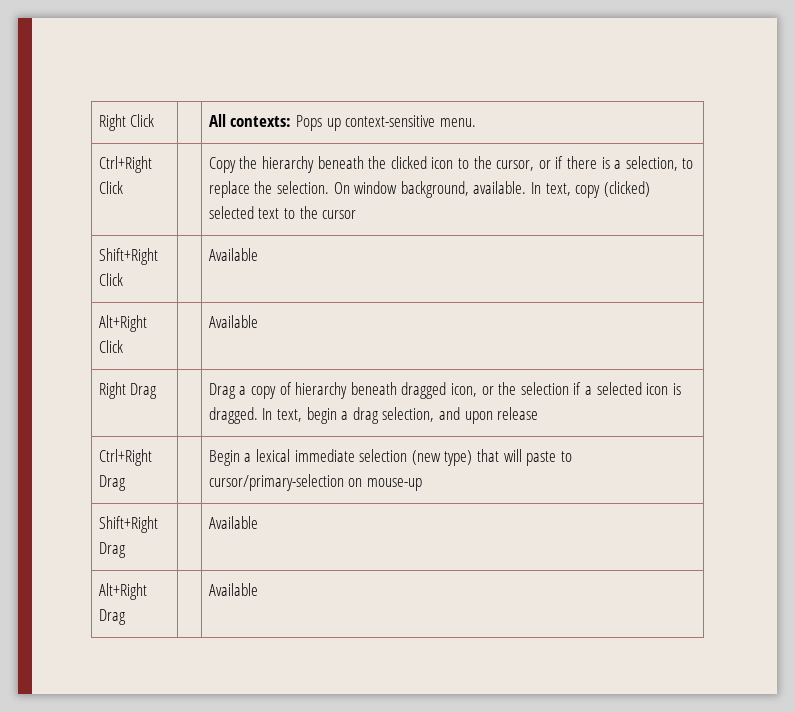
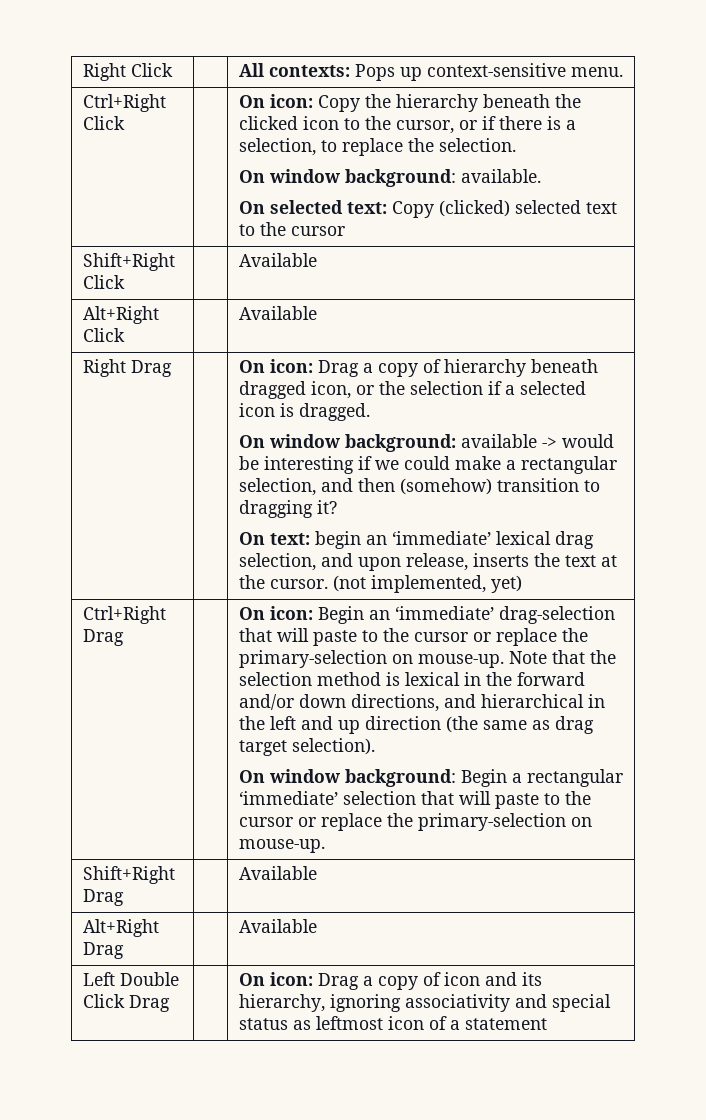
- Ctrl+Right Click | | Copy the hierarchy beneath the clicked icon to the cursor, or if there is a selection, to replace the selection. On window background, available. In text, copy (clicked) selected text to the cursor
+ Ctrl+Right Click | | On icon: Copy the hierarchy beneath the clicked icon to the cursor, or if there is a selection, to replace the selection.
+ On window background: available.
+ On selected text: Copy (clicked) selected text to the cursor
- Drag a copy of hierarchy beneath dragged icon, or the selection if a selected icon is dragged. In text, begin a drag selection, and upon release
- Ctrl+Right Drag | | Begin a lexical immediate selection (new type) that will paste to cursor/primary-selection on mouse-up
+ On icon: Drag a copy of hierarchy beneath dragged icon, or the selection if a selected icon is dragged.
+ On window background: available -> would be interesting if we could make a rectangular selection, and then (somehow) transition to dragging it?
+ On text: begin an ‘immediate’ lexical drag selection, and upon release, inserts the text at the cursor. (not implemented, yet)
+ Ctrl+Right Drag | | On icon: Begin an ‘immediate’ drag-selection that will paste to the cursor or replace the primary-selection on mouse-up. Note that the selection method is lexical in the forward and/or down directions, and hierarchical in the left and up direction (the same as drag target selection).
+ On window background: Begin a rectangular ‘immediate’ selection that will paste to the cursor or replace the primary-selection on mouse-up.
+ Left Double Click Drag | | On icon: Drag a copy of icon and its hierarchy, ignoring associativity and special status as leftmost icon of a statement

